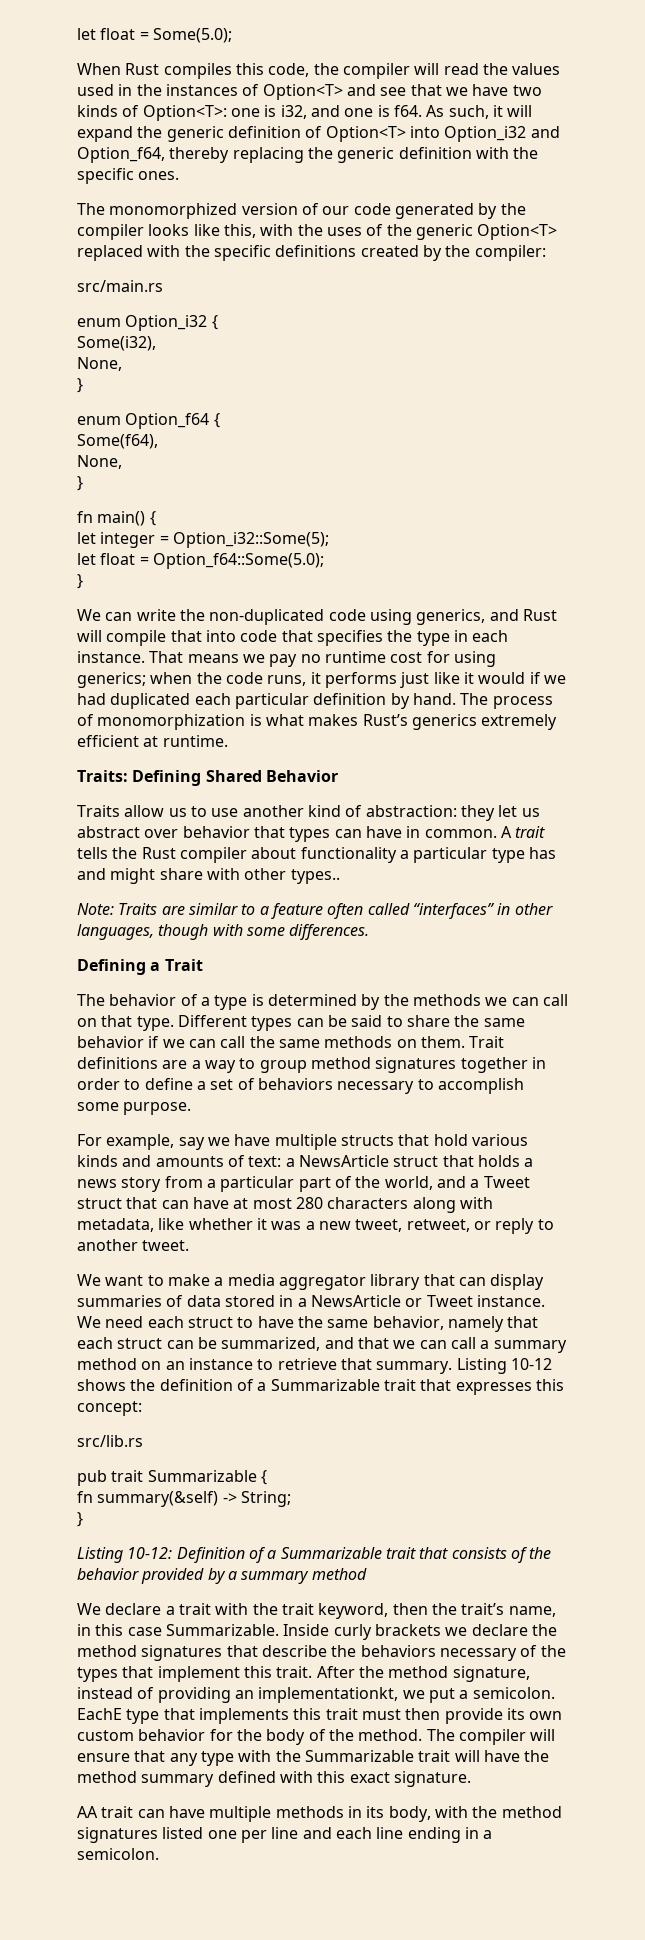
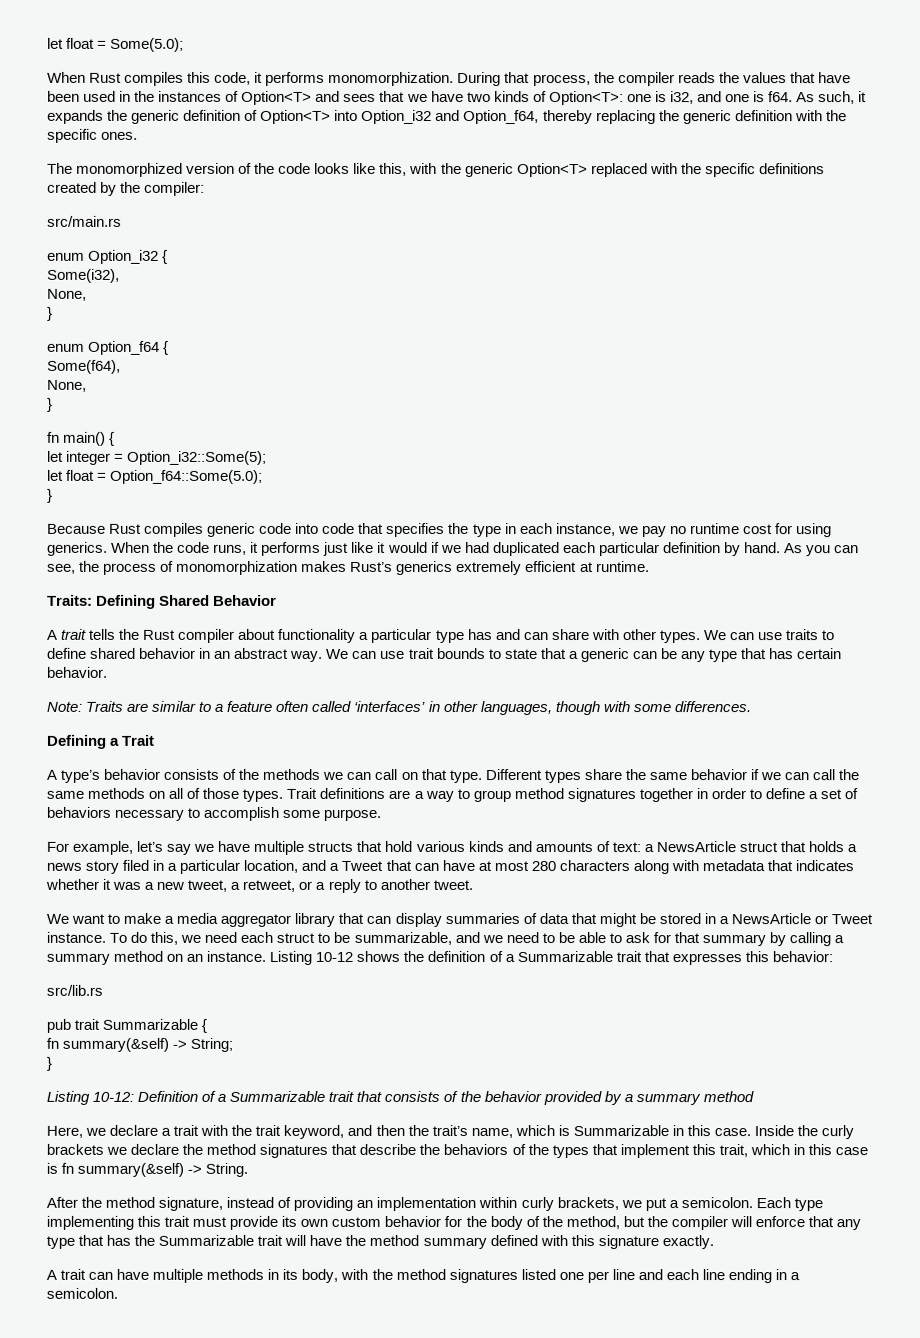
- When Rust compiles this code, the compiler will read the values used in the instances of Option<T> and see that we have two kinds of Option<T>: one is i32, and one is f64.
+ When Rust compiles this code, it performs monomorphization. During that process, the compiler reads the values that have been used in the instances of Option<T> and sees that we have two kinds of Option<T>: one is i32, and one is f64.
- As such, it will expand the generic definition of Option<T> into Option_i32 and Option_f64, thereby replacing the generic definition with the specific ones.
+ As such, it expands the generic definition of Option<T> into Option_i32 and Option_f64, thereby replacing the generic definition with the specific ones.
- The monomorphized version of our code generated by the compiler looks like this, with the uses of the generic Option<T> replaced with the specific definitions created by the compiler:
+ The monomorphized version of the code looks like this, with the generic Option<T> replaced with the specific definitions created by the compiler:
- We can write the non-duplicated code using generics, and Rust will compile that into code that specifies the type in each instance. That means we pay no runtime cost for using generics; when the code runs, it performs just like it would if we had duplicated each particular definition by hand.
+ Because Rust compiles generic code into code that specifies the type in each instance, we pay no runtime cost for using generics. When the code runs, it performs just like it would if we had duplicated each particular definition by hand.
- The process of monomorphization is what makes Rust’s generics extremely efficient at runtime.
+ As you can see, the process of monomorphization makes Rust’s generics extremely efficient at runtime.
- Traits allow us to use another kind of abstraction: they let us abstract over behavior that types can have in common. A trait tells the Rust compiler about functionality a particular type has and might share with other types..
+ A trait tells the Rust compiler about functionality a particular type has and can share with other types. We can use traits to define shared behavior in an abstract way. We can use trait bounds to state that a generic can be any type that has certain behavior.
- Note: Traits are similar to a feature often called “interfaces” in other languages, though with some differences.
+ Note: Traits are similar to a feature often called ‘interfaces’ in other languages, though with some differences.
- The behavior of a type is determined by the methods we can call on that type.
+ A type’s behavior consists of the methods we can call on that type.
- Different types can be said to share the same behavior if we can call the same methods on them.
+ Different types share the same behavior if we can call the same methods on all of those types.
- For example, say we have multiple structs that hold various kinds and amounts of text: a NewsArticle struct that holds a news story from a particular part of the world, and a Tweet struct that can have at most 280 characters along with metadata, like whether it was a new tweet, retweet, or reply to another tweet.
+ For example, let’s say we have multiple structs that hold various kinds and amounts of text: a NewsArticle struct that holds a news story filed in a particular location, and a Tweet that can have at most 280 characters along with metadata that indicates whether it was a new tweet, a retweet, or a reply to another tweet.
- We want to make a media aggregator library that can display summaries of data stored in a NewsArticle or Tweet instance.
+ We want to make a media aggregator library that can display summaries of data that might be stored in a NewsArticle or Tweet instance.
- We need each struct to have the same behavior, namely that each struct can be summarized, and that we can call a summary method on an instance to retrieve that summary.
+ To do this, we need each struct to be summarizable, and we need to be able to ask for that summary by calling a summary method on an instance.
- Listing 10-12 shows the definition of a Summarizable trait that expresses this concept:
+ Listing 10-12 shows the definition of a Summarizable trait that expresses this behavior:
- We declare a trait with the trait keyword, then the trait’s name, in this case Summarizable. Inside curly brackets we declare the method signatures that describe the behaviors necessary of the types that implement this trait. After the method signature, instead of providing an implementationkt, we put a semicolon. EachE type that implements this trait must then provide its own custom behavior for the body of the method. The compiler will ensure that any type with the Summarizable trait will have the method summary defined with this exact signature.
- AA trait can have multiple methods in its body, with the method signatures listed one per line and each line ending in a semicolon.
+ Here, we declare a trait with the trait keyword, and then the trait’s name, which is Summarizable in this case. Inside the curly brackets we declare the method signatures that describe the behaviors of the types that implement this trait, which in this case is fn summary(&self) -> String.
+ After the method signature, instead of providing an implementation within curly brackets, we put a semicolon. Each type implementing this trait must provide its own custom behavior for the body of the method, but the compiler will enforce that any type that has the Summarizable trait will have the method summary defined with this signature exactly.
+ A trait can have multiple methods in its body, with the method signatures listed one per line and each line ending in a semicolon.

